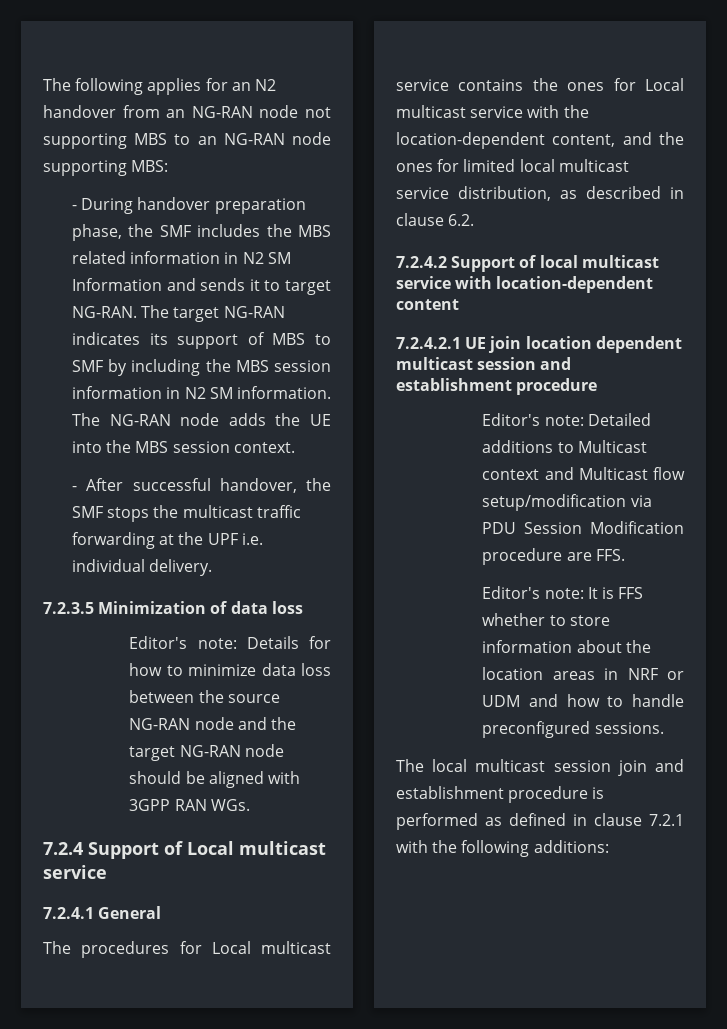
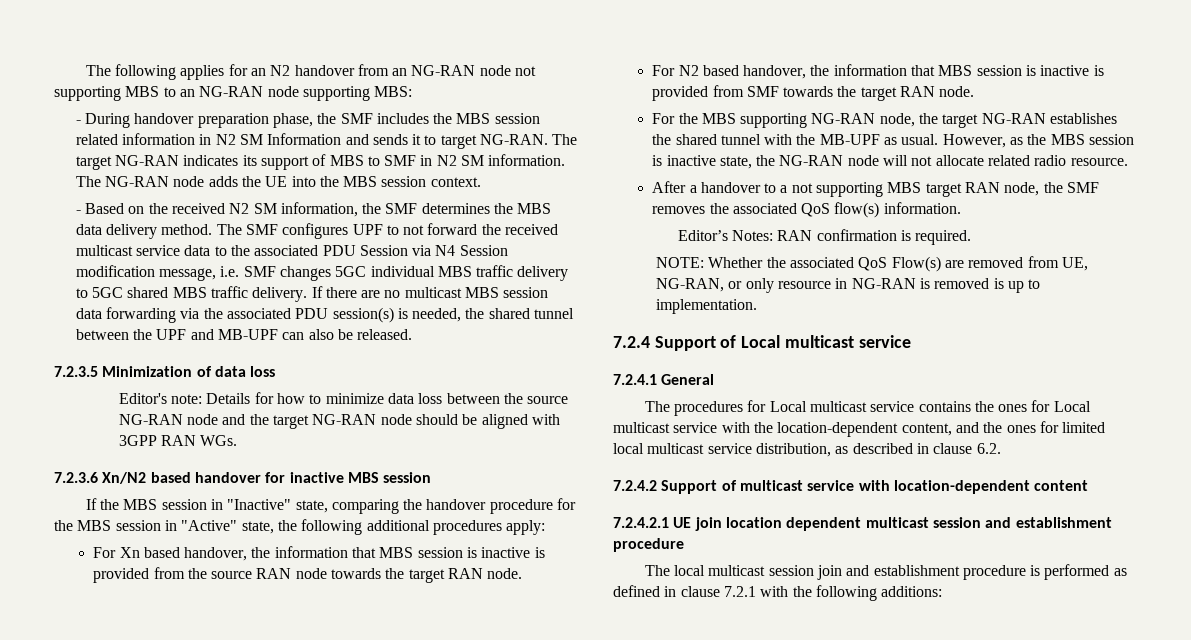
- - During handover preparation phase, the SMF includes the MBS related information in N2 SM Information and sends it to target NG-RAN.
+ - During handover preparation phase, the SMF includes the MBS session related information in N2 SM Information and sends it to target NG-RAN.
- The target NG-RAN indicates its support of MBS to SMF by including the MBS session information in N2 SM information.
+ The target NG-RAN indicates its support of MBS to SMF in N2 SM information.
- - After successful handover, the SMF stops the multicast traffic forwarding at the UPF i.e. individual delivery.
+ - Based on the received N2 SM information, the SMF determines the MBS data delivery method. The SMF configures UPF to not forward the received multicast service data to the associated PDU Session via N4 Session modification message, i.e. SMF changes 5GC individual MBS traffic delivery to 5GC shared MBS traffic delivery. If there are no multicast MBS session data forwarding via the associated PDU session(s) is needed, the shared tunnel between the UPF and MB-UPF can also be released.
+ 7.2.3.6 Xn/N2 based handover for inactive MBS session
+ If the MBS session in "Inactive" state, comparing the handover procedure for the MBS session in "Active" state, the following additional procedures apply:
+ For Xn based handover, the information that MBS session is inactive is provided from the source RAN node towards the target RAN node.
+ For N2 based handover, the information that MBS session is inactive is provided from SMF towards the target RAN node.
+ For the MBS supporting NG-RAN node, the target NG-RAN establishes the shared tunnel with the MB-UPF as usual. However, as the MBS session is inactive state, the NG-RAN node will not allocate related radio resource.
+ After a handover to a not supporting MBS target RAN node, the SMF removes the associated QoS flow(s) information.
+ Editor’s Notes: RAN confirmation is required.
+ NOTE: Whether the associated QoS Flow(s) are removed from UE, NG-RAN, or only resource in NG-RAN is removed is up to implementation.
- 7.2.4.2 Support of local multicast service with location-dependent content
+ 7.2.4.2 Support of multicast service with location-dependent content
- Editor's note: Detailed additions to Multicast context and Multicast flow setup/modification via PDU Session Modification procedure are FFS.
- Editor's note: It is FFS whether to store information about the location areas in NRF or UDM and how to handle preconfigured sessions.

